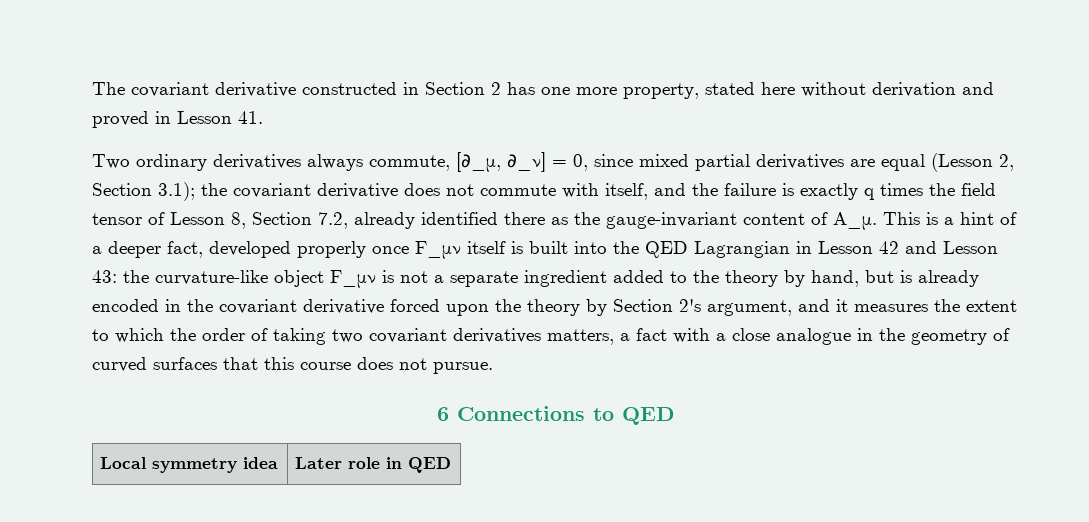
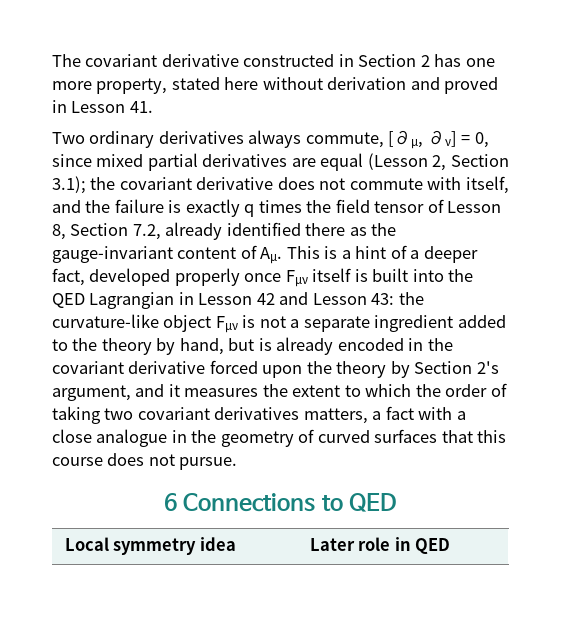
- Two ordinary derivatives always commute, [∂_μ, ∂_ν] = 0, since mixed partial derivatives are equal (Lesson 2, Section 3.1);
+ Two ordinary derivatives always commute, [∂μ, ∂ν] = 0, since mixed partial derivatives are equal (Lesson 2, Section 3.1);
- the covariant derivative does not commute with itself, and the failure is exactly q times the field tensor of Lesson 8, Section 7.2, already identified there as the gauge-invariant content of A_μ. This is a hint of a deeper fact, developed properly once F_μν itself is built into the QED Lagrangian in Lesson 42 and Lesson 43:
+ the covariant derivative does not commute with itself, and the failure is exactly q times the field tensor of Lesson 8, Section 7.2, already identified there as the gauge-invariant content of Aμ. This is a hint of a deeper fact, developed properly once Fμν itself is built into the QED Lagrangian in Lesson 42 and Lesson 43:
- the curvature-like object F_μν is not a separate ingredient added to the theory by hand, but is already encoded in the covariant derivative forced upon the theory by Section 2's argument, and it measures the extent to which the order of taking two covariant derivatives matters, a fact with a close analogue in the geometry of curved surfaces that this course does not pursue.
+ the curvature-like object Fμν is not a separate ingredient added to the theory by hand, but is already encoded in the covariant derivative forced upon the theory by Section 2's argument, and it measures the extent to which the order of taking two covariant derivatives matters, a fact with a close analogue in the geometry of curved surfaces that this course does not pursue.

